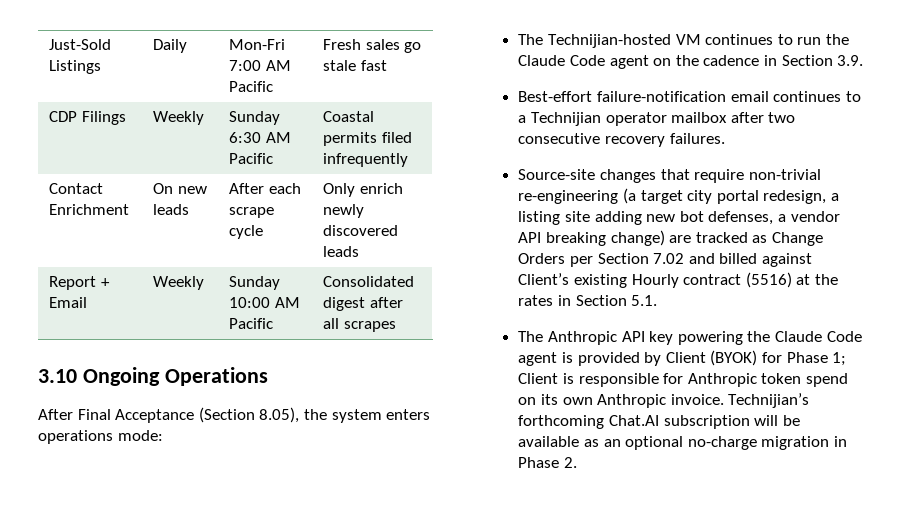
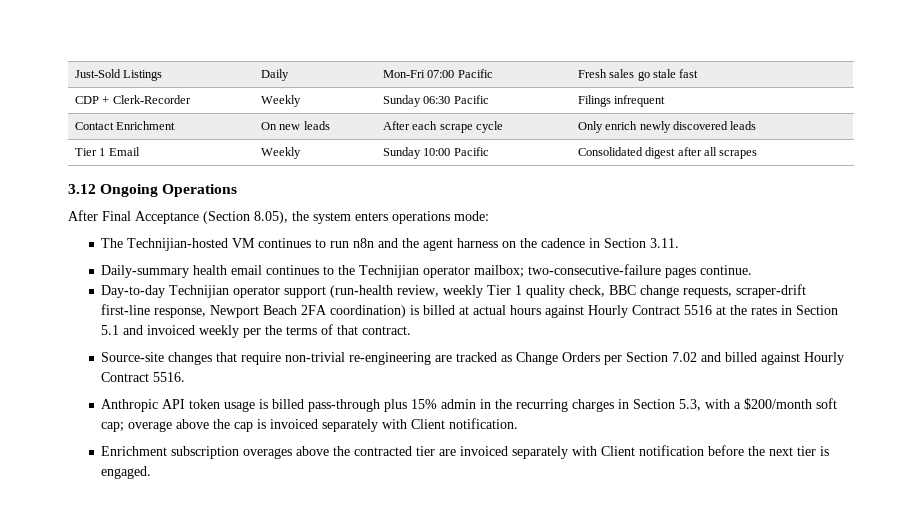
- Just-Sold Listings | Daily | Mon-Fri 7:00 AM Pacific | Fresh sales go stale fast
+ Just-Sold Listings | Daily | Mon-Fri 07:00 Pacific | Fresh sales go stale fast
- CDP Filings | Weekly | Sunday 6:30 AM Pacific | Coastal permits filed infrequently
+ CDP + Clerk-Recorder | Weekly | Sunday 06:30 Pacific | Filings infrequent
- Report + Email | Weekly | Sunday 10:00 AM Pacific | Consolidated digest after all scrapes
+ Tier 1 Email | Weekly | Sunday 10:00 Pacific | Consolidated digest after all scrapes
- 3.10 Ongoing Operations
+ 3.12 Ongoing Operations
- The Technijian-hosted VM continues to run the Claude Code agent on the cadence in Section 3.9.
- Best-effort failure-notification email continues to a Technijian operator mailbox after two consecutive recovery failures.
+ The Technijian-hosted VM continues to run n8n and the agent harness on the cadence in Section 3.11.
+ Daily-summary health email continues to the Technijian operator mailbox; two-consecutive-failure pages continue.
+ Day-to-day Technijian operator support (run-health review, weekly Tier 1 quality check, BBC change requests, scraper-drift first-line response, Newport Beach 2FA coordination) is billed at actual hours against Hourly Contract 5516 at the rates in Section 5.1 and invoiced weekly per the terms of that contract.
- Source-site changes that require non-trivial re-engineering (a target city portal redesign, a listing site adding new bot defenses, a vendor API breaking change) are tracked as Change Orders per Section 7.02 and billed against Client’s existing Hourly contract (5516) at the rates in Section 5.1.
- The Anthropic API key powering the Claude Code agent is provided by Client (BYOK) for Phase 1; Client is responsible for Anthropic token spend on its own Anthropic invoice. Technijian’s forthcoming Chat.AI subscription will be available as an optional no-charge migration in Phase 2.
+ Source-site changes that require non-trivial re-engineering are tracked as Change Orders per Section 7.02 and billed against Hourly Contract 5516.
+ Anthropic API token usage is billed pass-through plus 15% admin in the recurring charges in Section 5.3, with a $200/month soft cap; overage above the cap is invoiced separately with Client notification.
+ Enrichment subscription overages above the contracted tier are invoiced separately with Client notification before the next tier is engaged.

